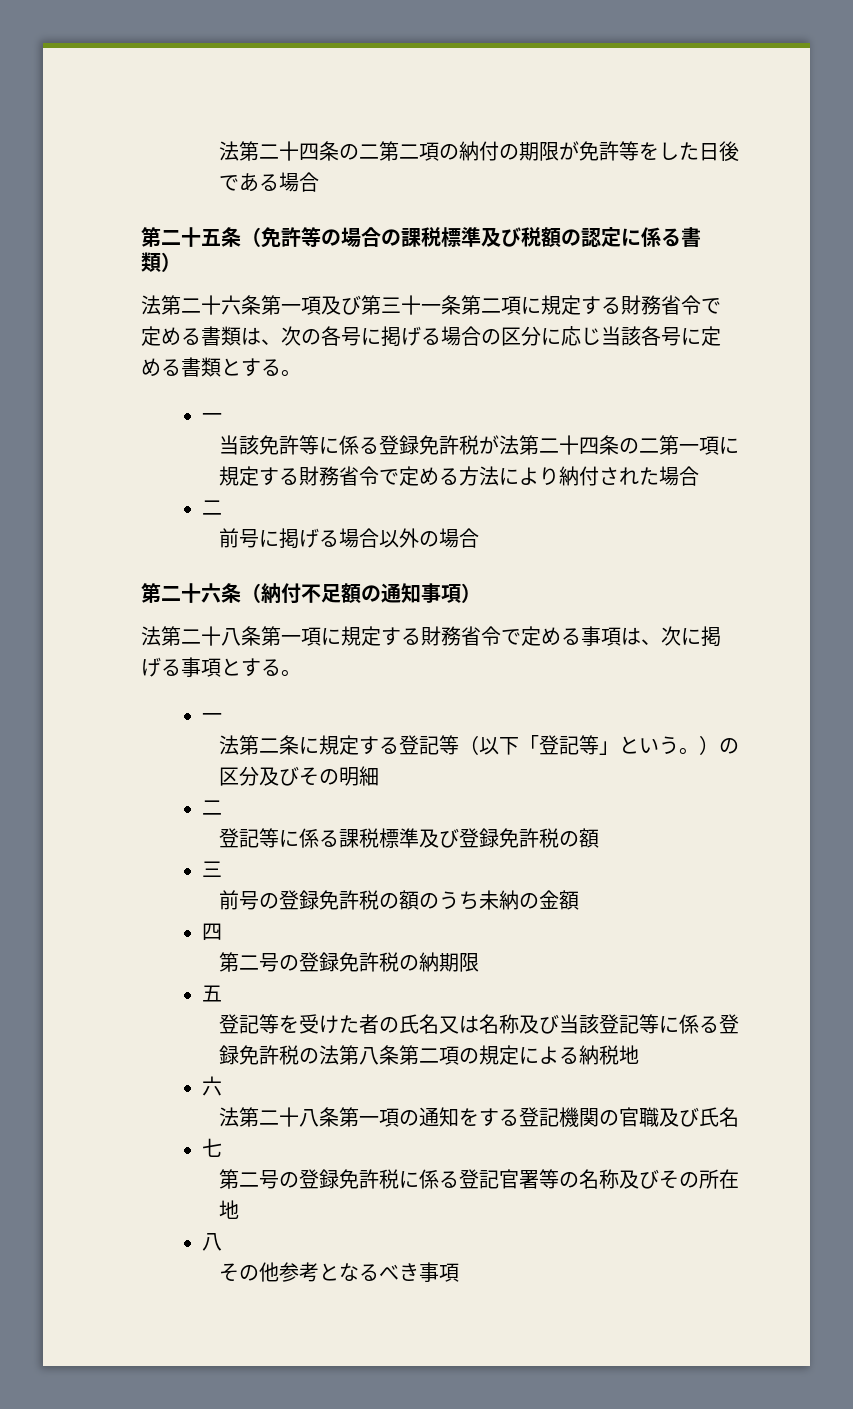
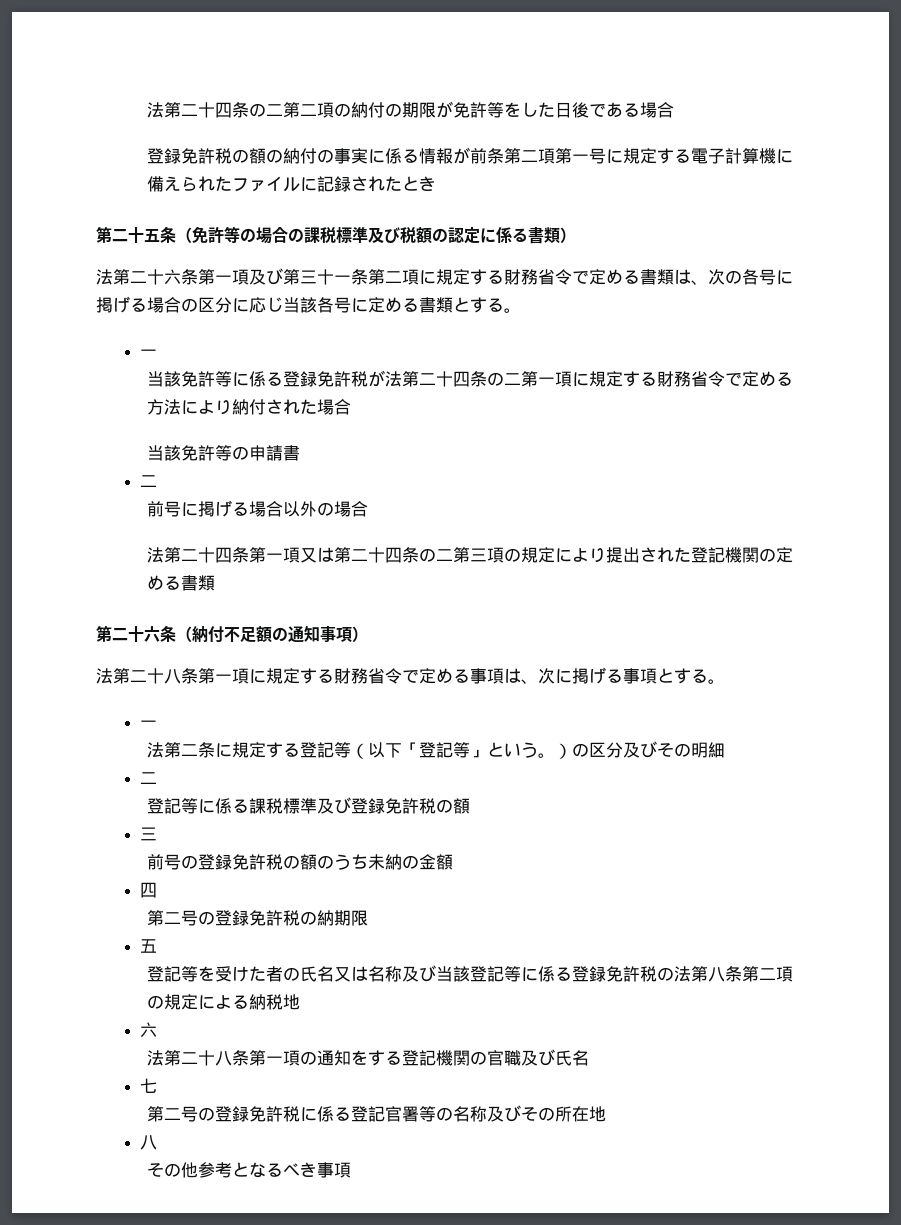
+ 登録免許税の額の納付の事実に係る情報が前条第二項第一号に規定する電子計算機に備えられたファイルに記録されたとき
+ 当該免許等の申請書
+ 法第二十四条第一項又は第二十四条の二第三項の規定により提出された登記機関の定める書類

